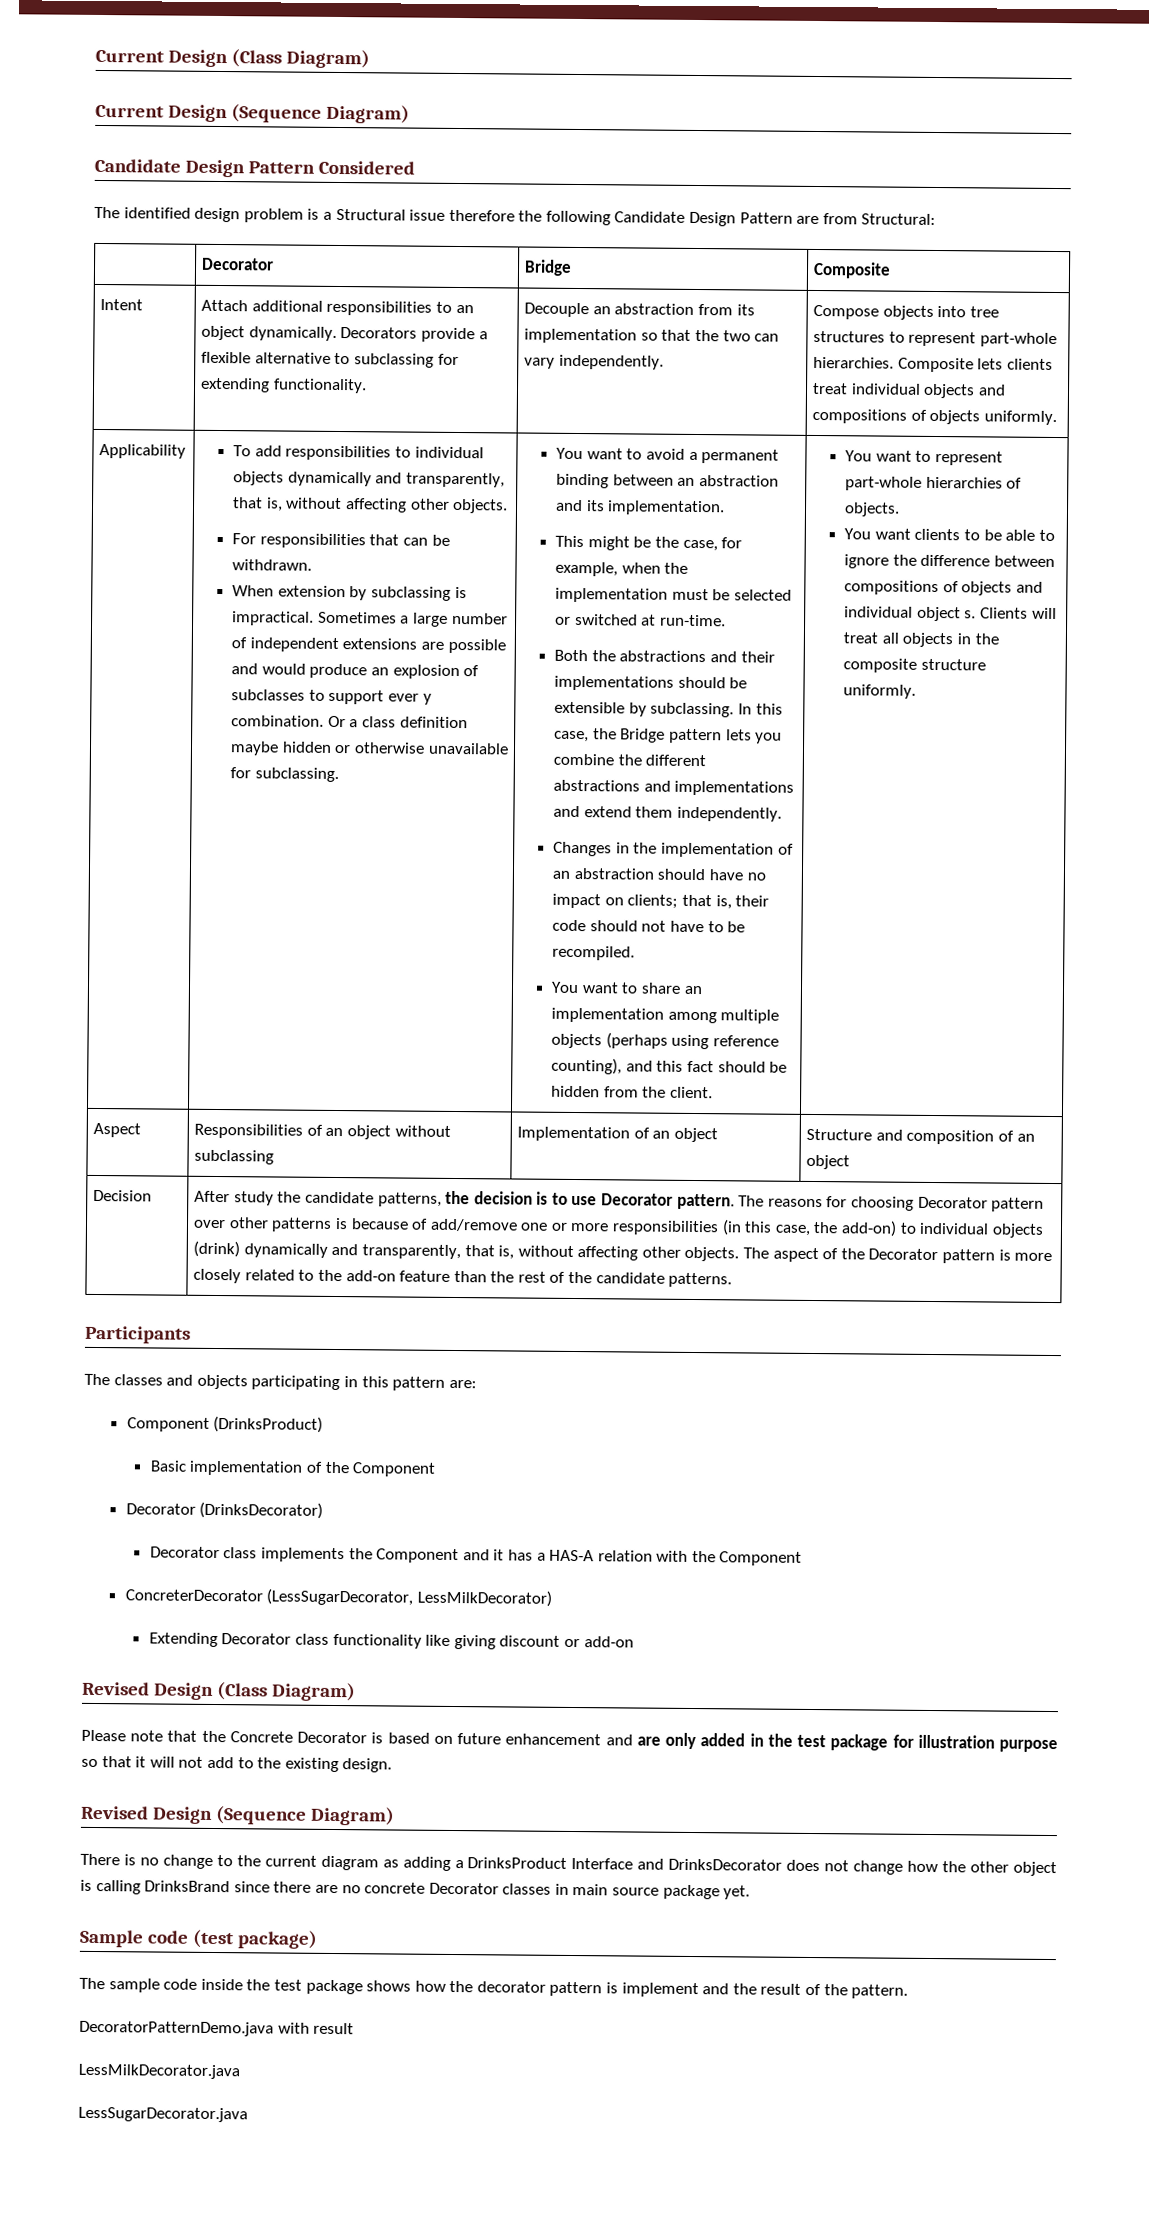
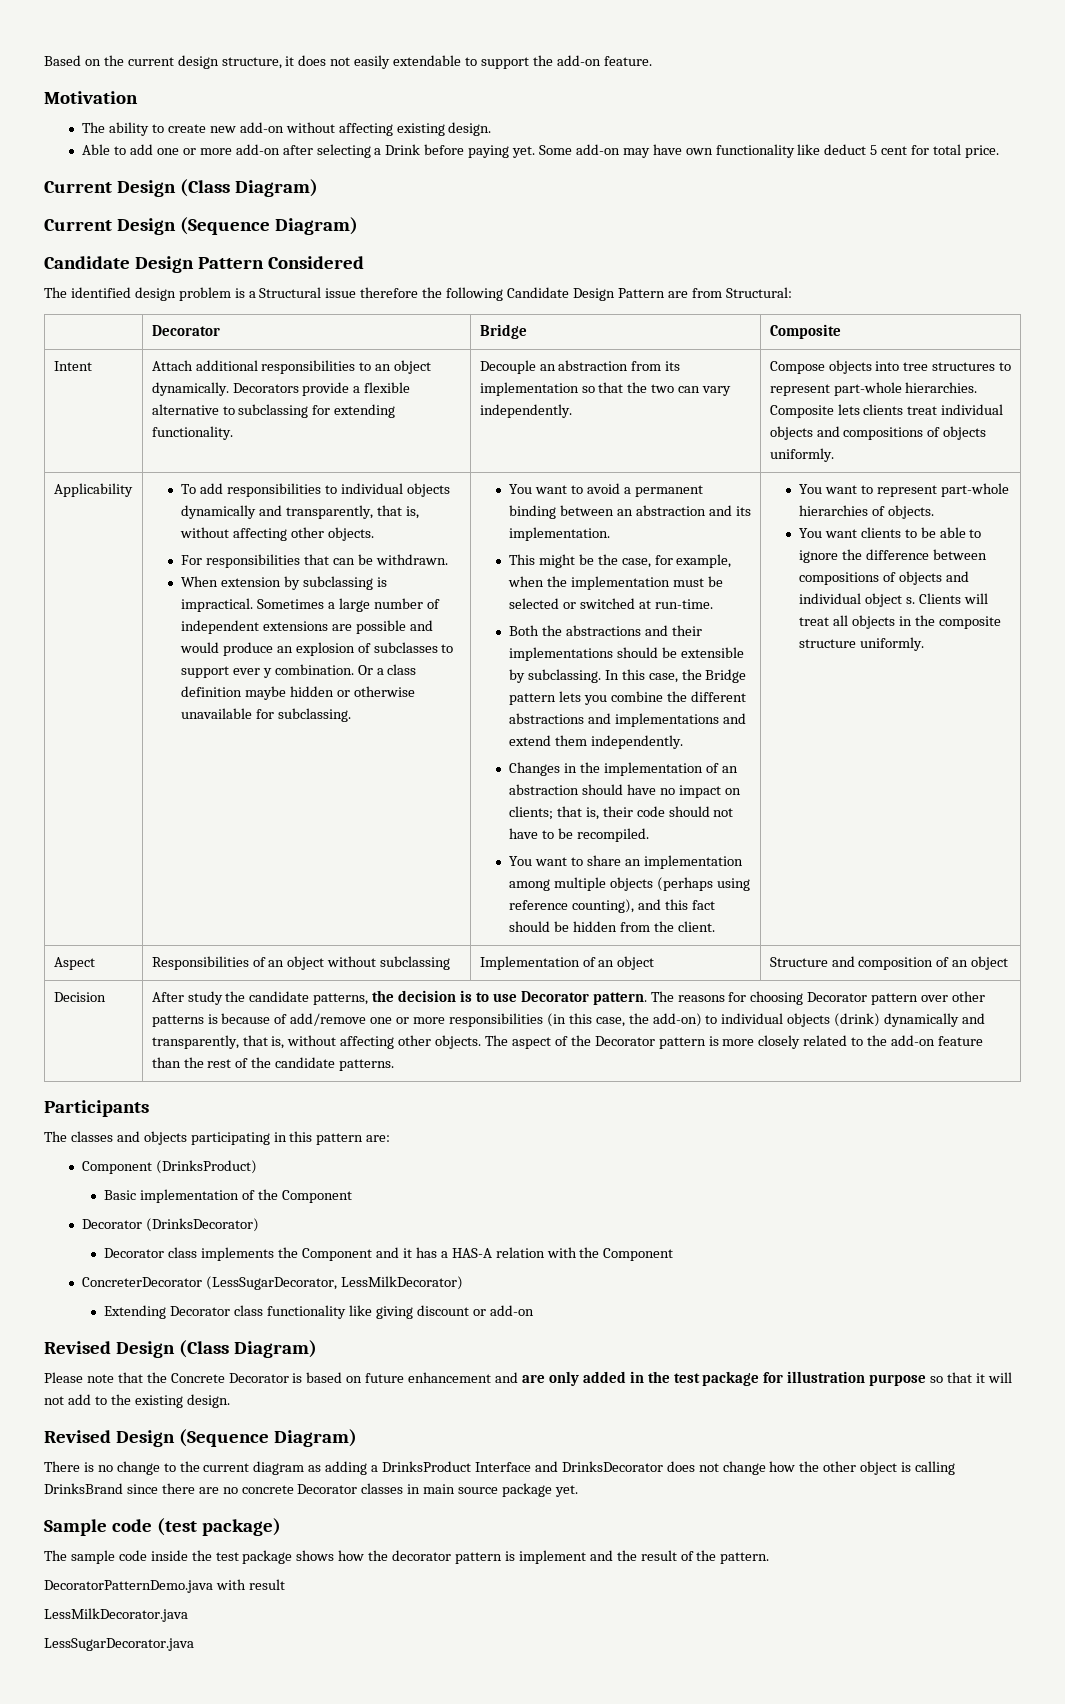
+ Based on the current design structure, it does not easily extendable to support the add-on feature.
+ Motivation
+ The ability to create new add-on without affecting existing design.
+ Able to add one or more add-on after selecting a Drink before paying yet. Some add-on may have own functionality like deduct 5 cent for total price.

